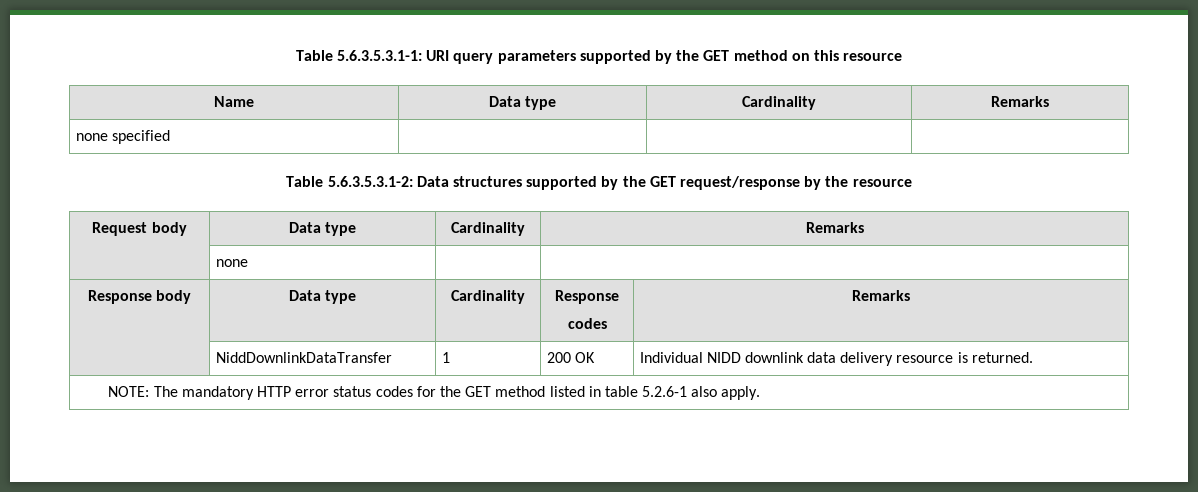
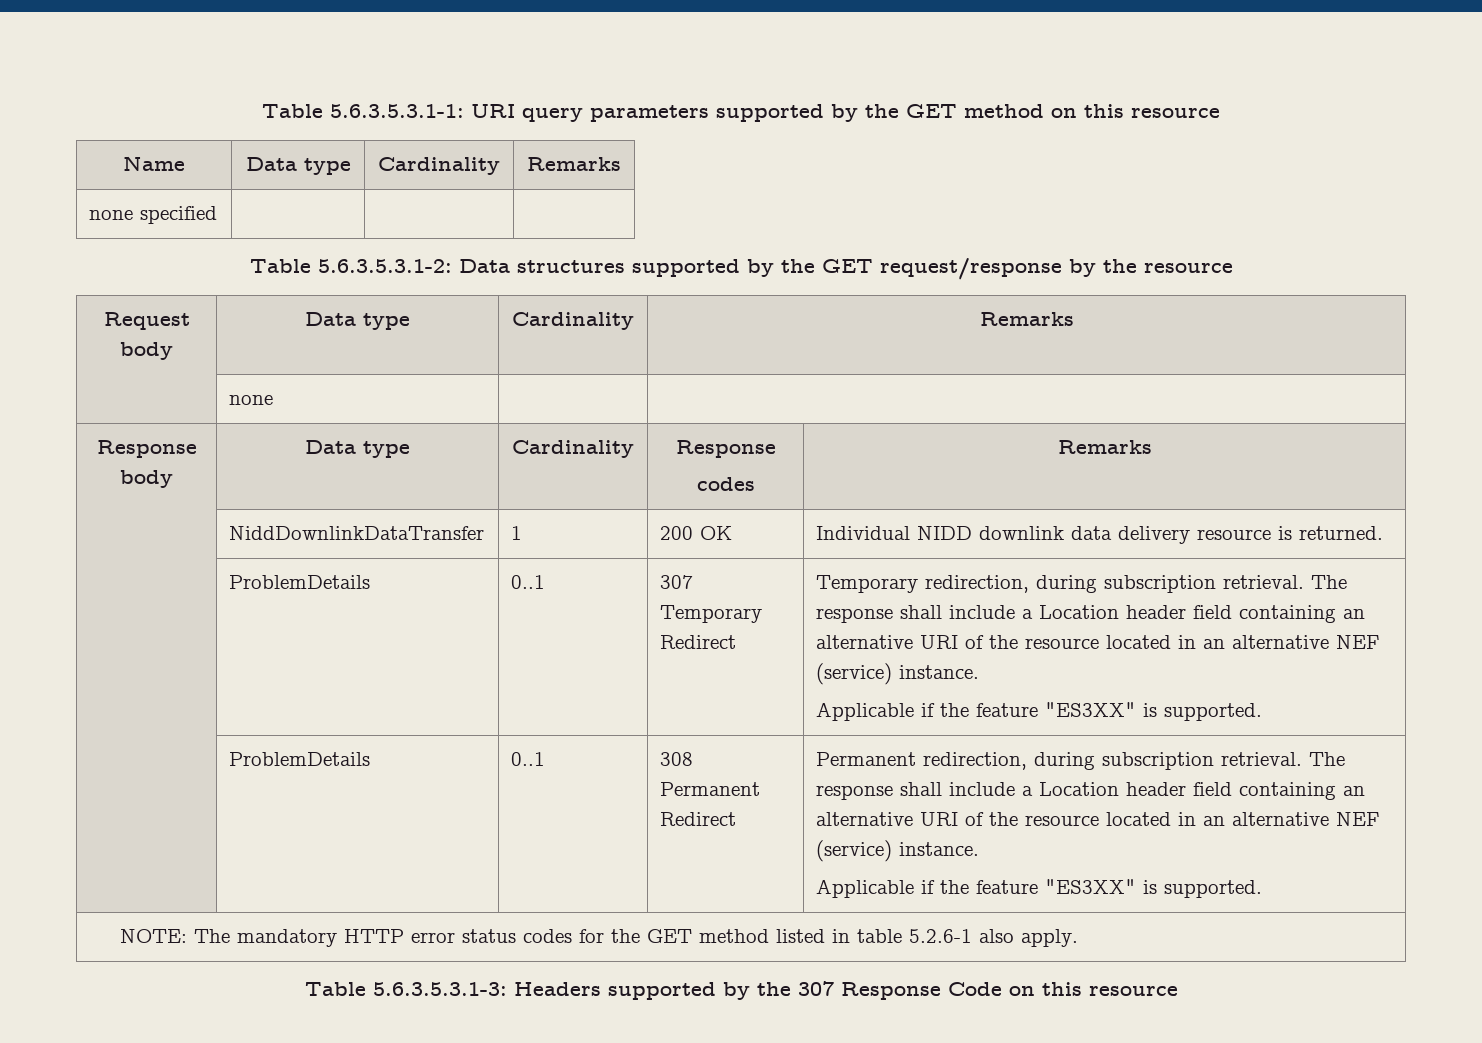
+ | ProblemDetails | 0..1 | 307 Temporary Redirect | Temporary redirection, during subscription retrieval. The response shall include a Location header field containing an alternative URI of the resource located in an alternative NEF (service) instance.
+ Applicable if the feature "ES3XX" is supported.
+ | ProblemDetails | 0..1 | 308 Permanent Redirect | Permanent redirection, during subscription retrieval. The response shall include a Location header field containing an alternative URI of the resource located in an alternative NEF (service) instance.
+ Applicable if the feature "ES3XX" is supported.
+ Table 5.6.3.5.3.1-3: Headers supported by the 307 Response Code on this resource

